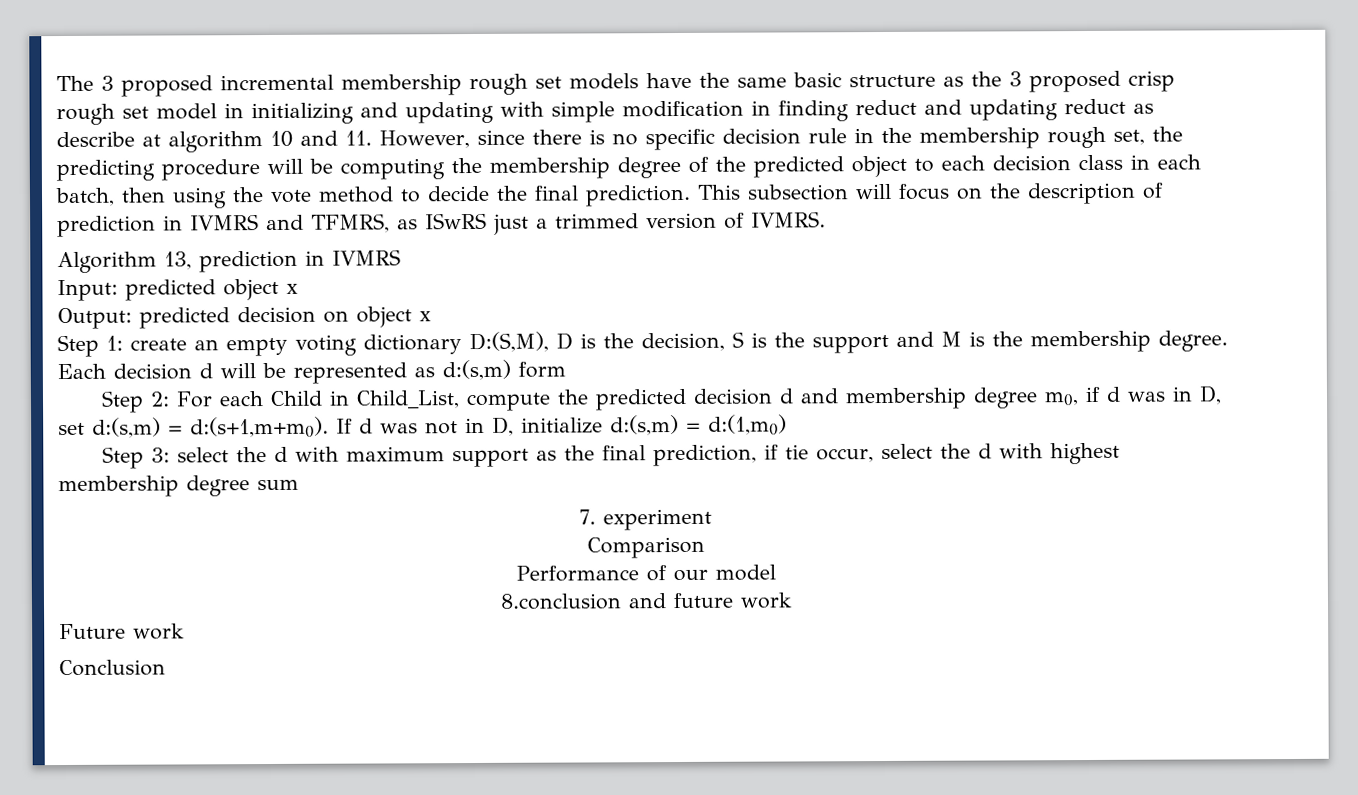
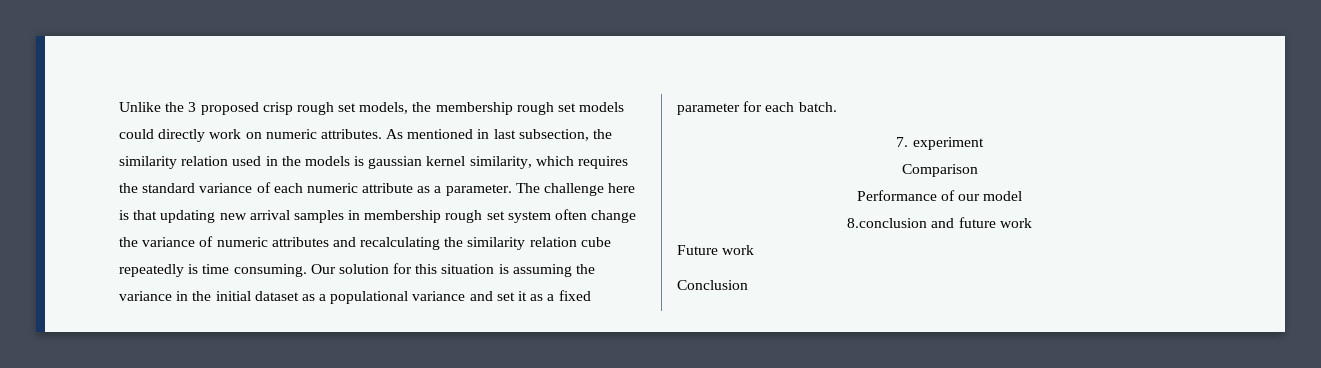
- The 3 proposed incremental membership rough set models have the same basic structure as the 3 proposed crisp rough set model in initializing and updating with simple modification in finding reduct and updating reduct as describe at algorithm 10 and 11. However, since there is no specific decision rule in the membership rough set, the predicting procedure will be computing the membership degree of the predicted object to each decision class in each batch, then using the vote method to decide the final prediction. This subsection will focus on the description of prediction in IVMRS and TFMRS, as ISwRS just a trimmed version of IVMRS.
- Algorithm 13, prediction in IVMRS
- Input: predicted object x
- Output: predicted decision on object x
- Step 1: create an empty voting dictionary D:(S,M), D is the decision, S is the support and M is the membership degree. Each decision d will be represented as d:(s,m) form
- Step 2: For each Child in Child_List, compute the predicted decision d and membership degree m0, if d was in D, set d:(s,m) = d:(s+1,m+m0). If d was not in D, initialize d:(s,m) = d:(1,m0)
- Step 3: select the d with maximum support as the final prediction, if tie occur, select the d with highest membership degree sum
+ Unlike the 3 proposed crisp rough set models, the membership rough set models could directly work on numeric attributes. As mentioned in last subsection, the similarity relation used in the models is gaussian kernel similarity, which requires the standard variance of each numeric attribute as a parameter. The challenge here is that updating new arrival samples in membership rough set system often change the variance of numeric attributes and recalculating the similarity relation cube repeatedly is time consuming. Our solution for this situation is assuming the variance in the initial dataset as a populational variance and set it as a fixed parameter for each batch.

